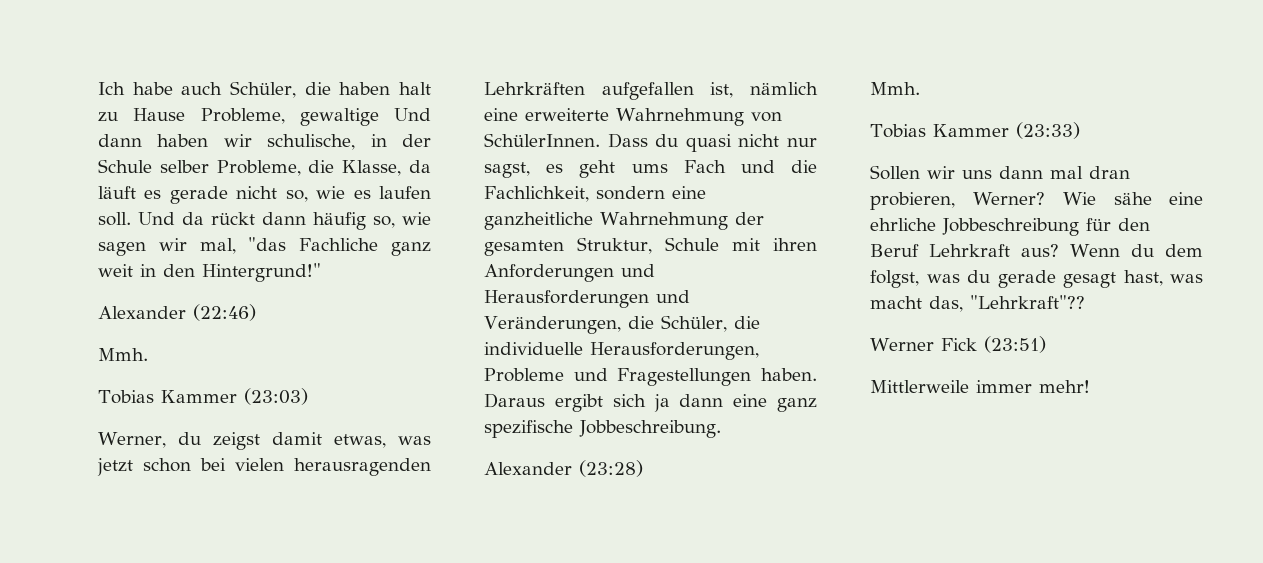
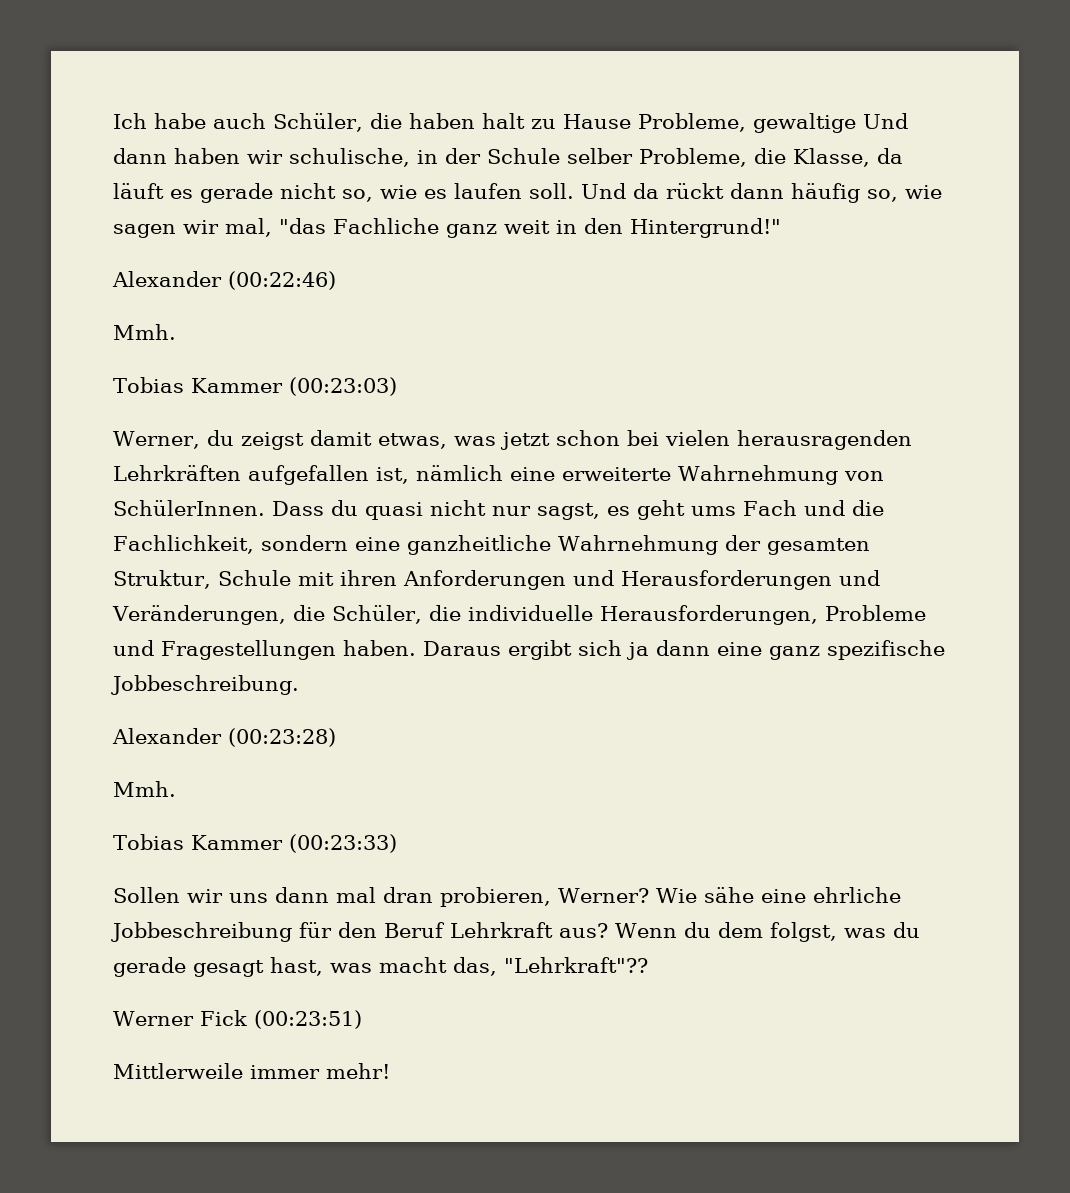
- Alexander (22:46)
+ Alexander (00:22:46)
  Mmh.
- Tobias Kammer (23:03)
+ Tobias Kammer (00:23:03)
- Alexander (23:28)
+ Alexander (00:23:28)
  Mmh.
- Tobias Kammer (23:33)
+ Tobias Kammer (00:23:33)
- Werner Fick (23:51)
+ Werner Fick (00:23:51)

